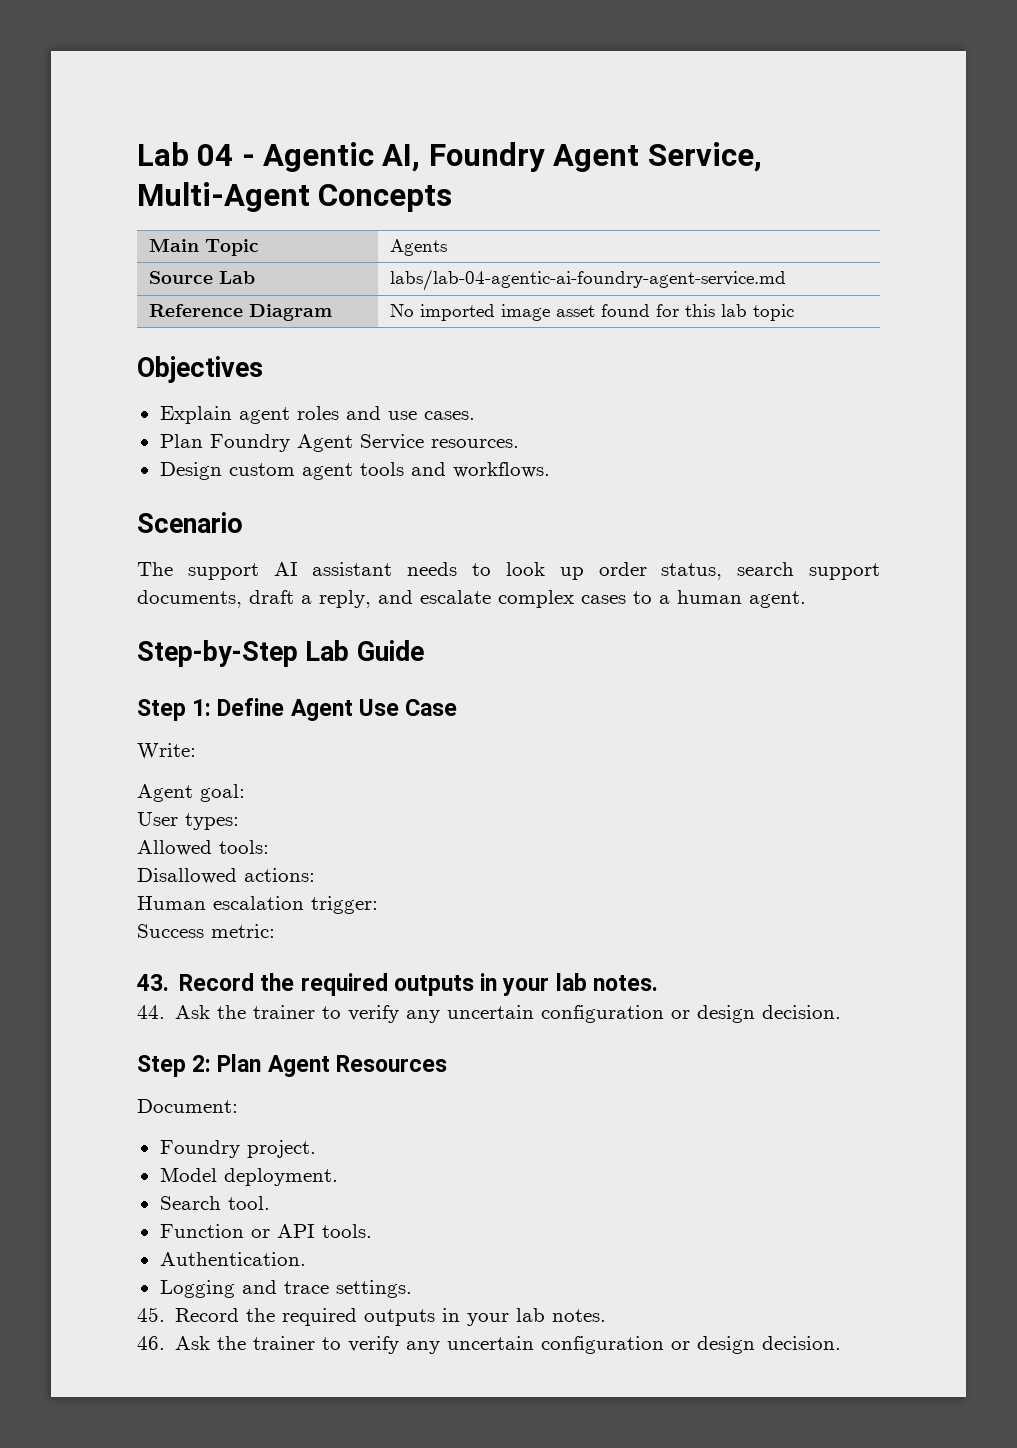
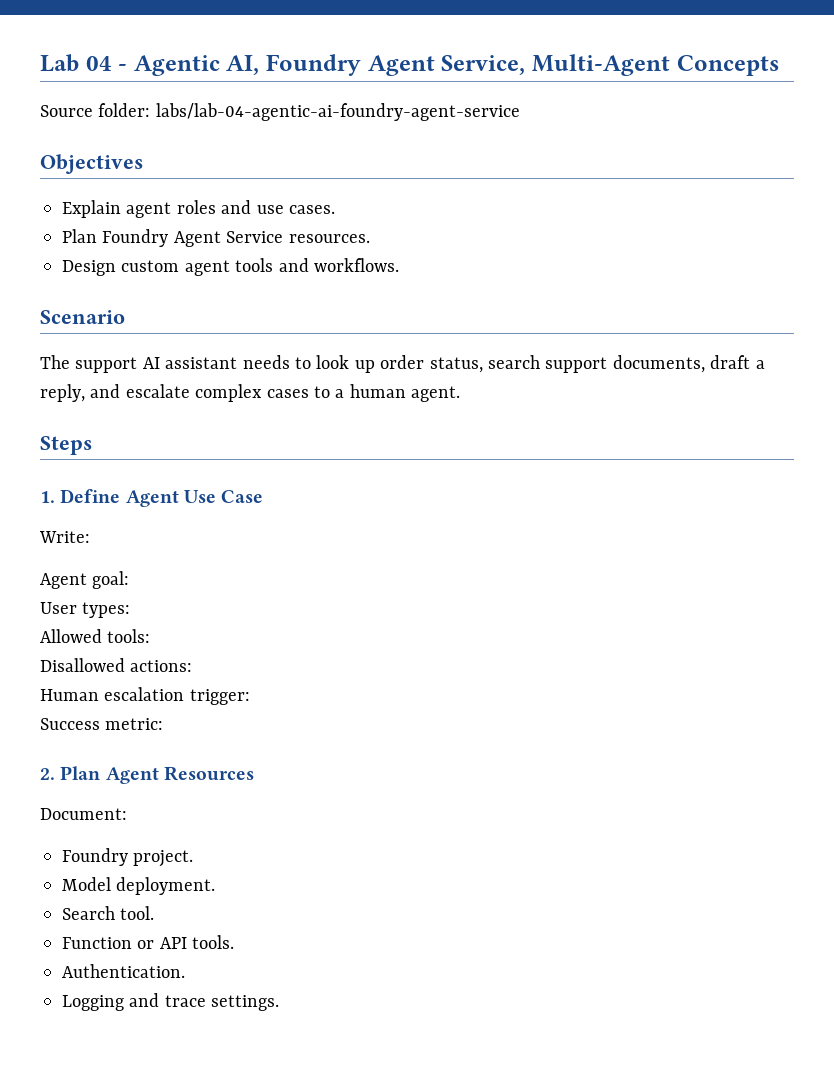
- Main Topic | Agents
- Source Lab | labs/lab-04-agentic-ai-foundry-agent-service.md
- Reference Diagram | No imported image asset found for this lab topic
+ Source folder: labs/lab-04-agentic-ai-foundry-agent-service
- Step-by-Step Lab Guide
- Step 1: Define Agent Use Case
+ Steps
+ 1. Define Agent Use Case
- 43. Record the required outputs in your lab notes.
- 44. Ask the trainer to verify any uncertain configuration or design decision.
- Step 2: Plan Agent Resources
+ 2. Plan Agent Resources
- 45. Record the required outputs in your lab notes.
- 46. Ask the trainer to verify any uncertain configuration or design decision.

